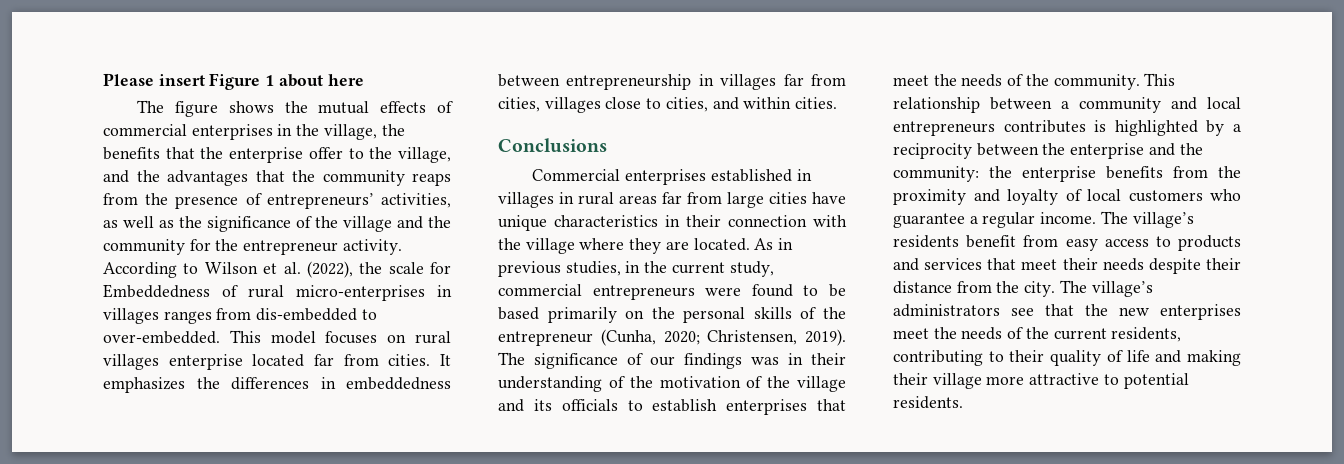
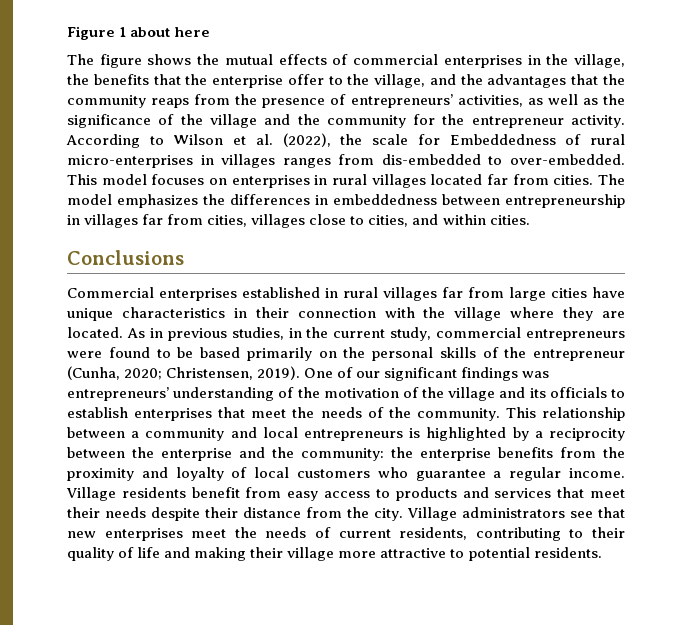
- Please insert Figure 1 about here
+ Figure 1 about here
- This model focuses on rural villages enterprise located far from cities.
+ This model focuses on enterprises in rural villages located far from cities.
- It emphasizes the differences in embeddedness between entrepreneurship in villages far from cities, villages close to cities, and within cities.
+ The model emphasizes the differences in embeddedness between entrepreneurship in villages far from cities, villages close to cities, and within cities.
- Commercial enterprises established in villages in rural areas far from large cities have unique characteristics in their connection with the village where they are located.
+ Commercial enterprises established in rural villages far from large cities have unique characteristics in their connection with the village where they are located.
- The significance of our findings was in their understanding of the motivation of the village and its officials to establish enterprises that meet the needs of the community.
+ One of our significant findings was entrepreneurs’ understanding of the motivation of the village and its officials to establish enterprises that meet the needs of the community.
- This relationship between a community and local entrepreneurs contributes is highlighted by a reciprocity between the enterprise and the community: the enterprise benefits from the proximity and loyalty of local customers who guarantee a regular income.
+ This relationship between a community and local entrepreneurs is highlighted by a reciprocity between the enterprise and the community: the enterprise benefits from the proximity and loyalty of local customers who guarantee a regular income.
- The village’s residents benefit from easy access to products and services that meet their needs despite their distance from the city.
+ Village residents benefit from easy access to products and services that meet their needs despite their distance from the city.
- The village’s administrators see that the new enterprises meet the needs of the current residents, contributing to their quality of life and making their village more attractive to potential residents.
+ Village administrators see that new enterprises meet the needs of current residents, contributing to their quality of life and making their village more attractive to potential residents.

